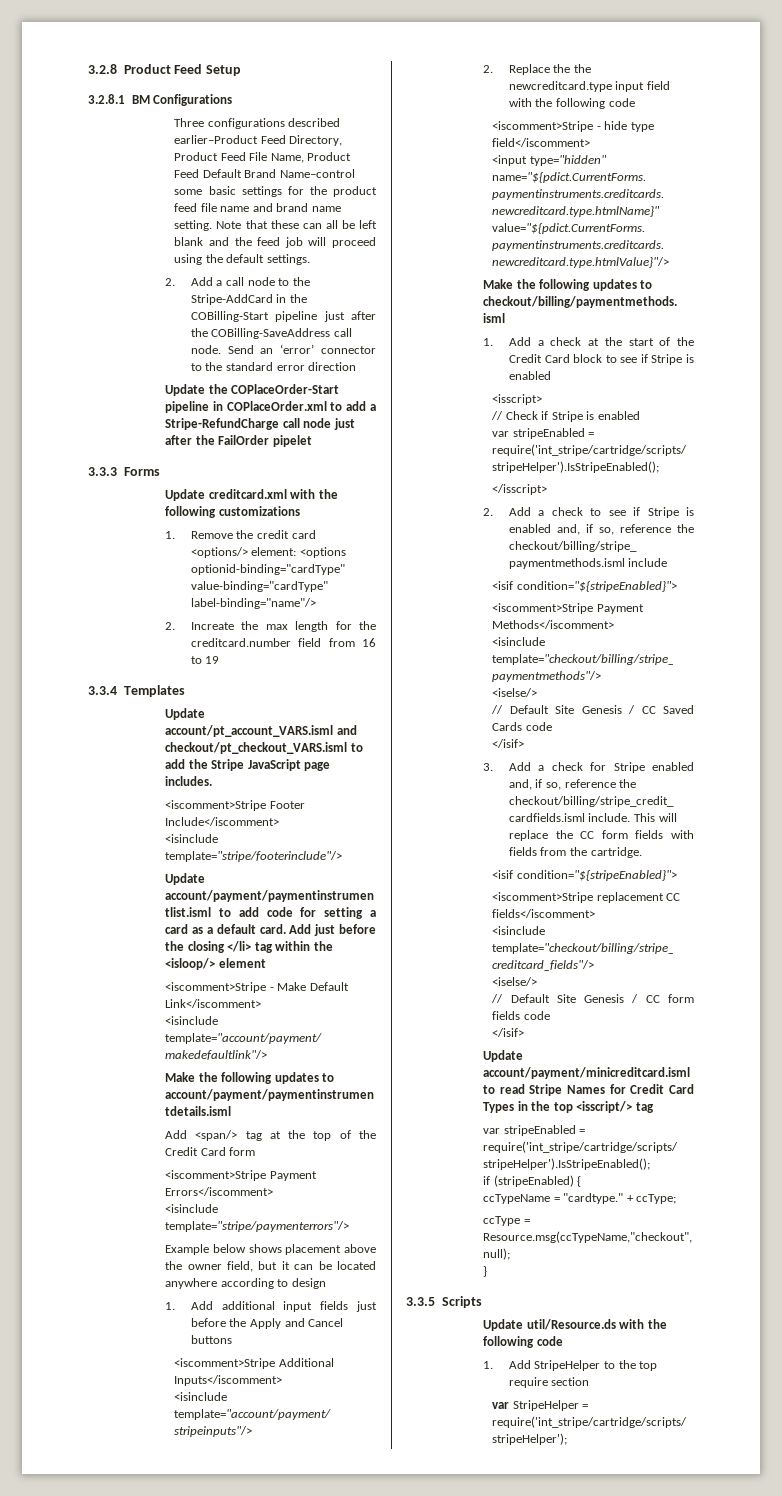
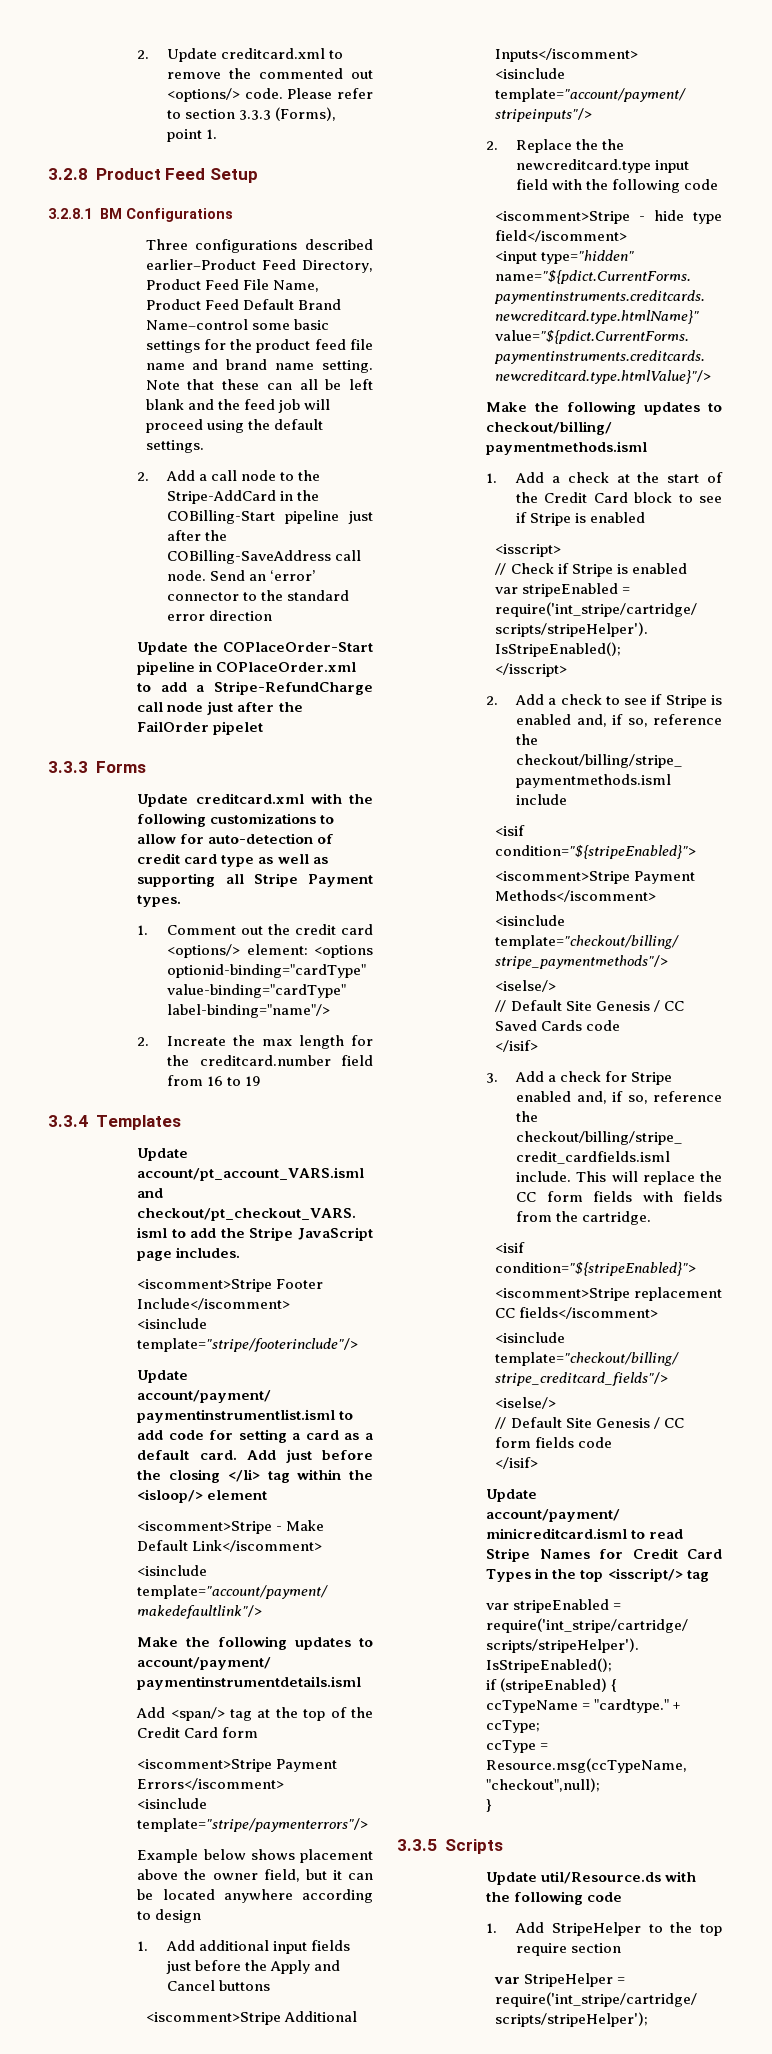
+ 2. Update creditcard.xml to remove the commented out <options/> code. Please refer to section 3.3.3 (Forms), point 1.
- Update creditcard.xml with the following customizations
- 1. Remove the credit card <options/> element: <options optionid-binding="cardType" value-binding="cardType" label-binding="name"/>
+ Update creditcard.xml with the following customizations to allow for auto-detection of credit card type as well as supporting all Stripe Payment types.
+ 1. Comment out the credit card <options/> element: <options optionid-binding="cardType" value-binding="cardType" label-binding="name"/>

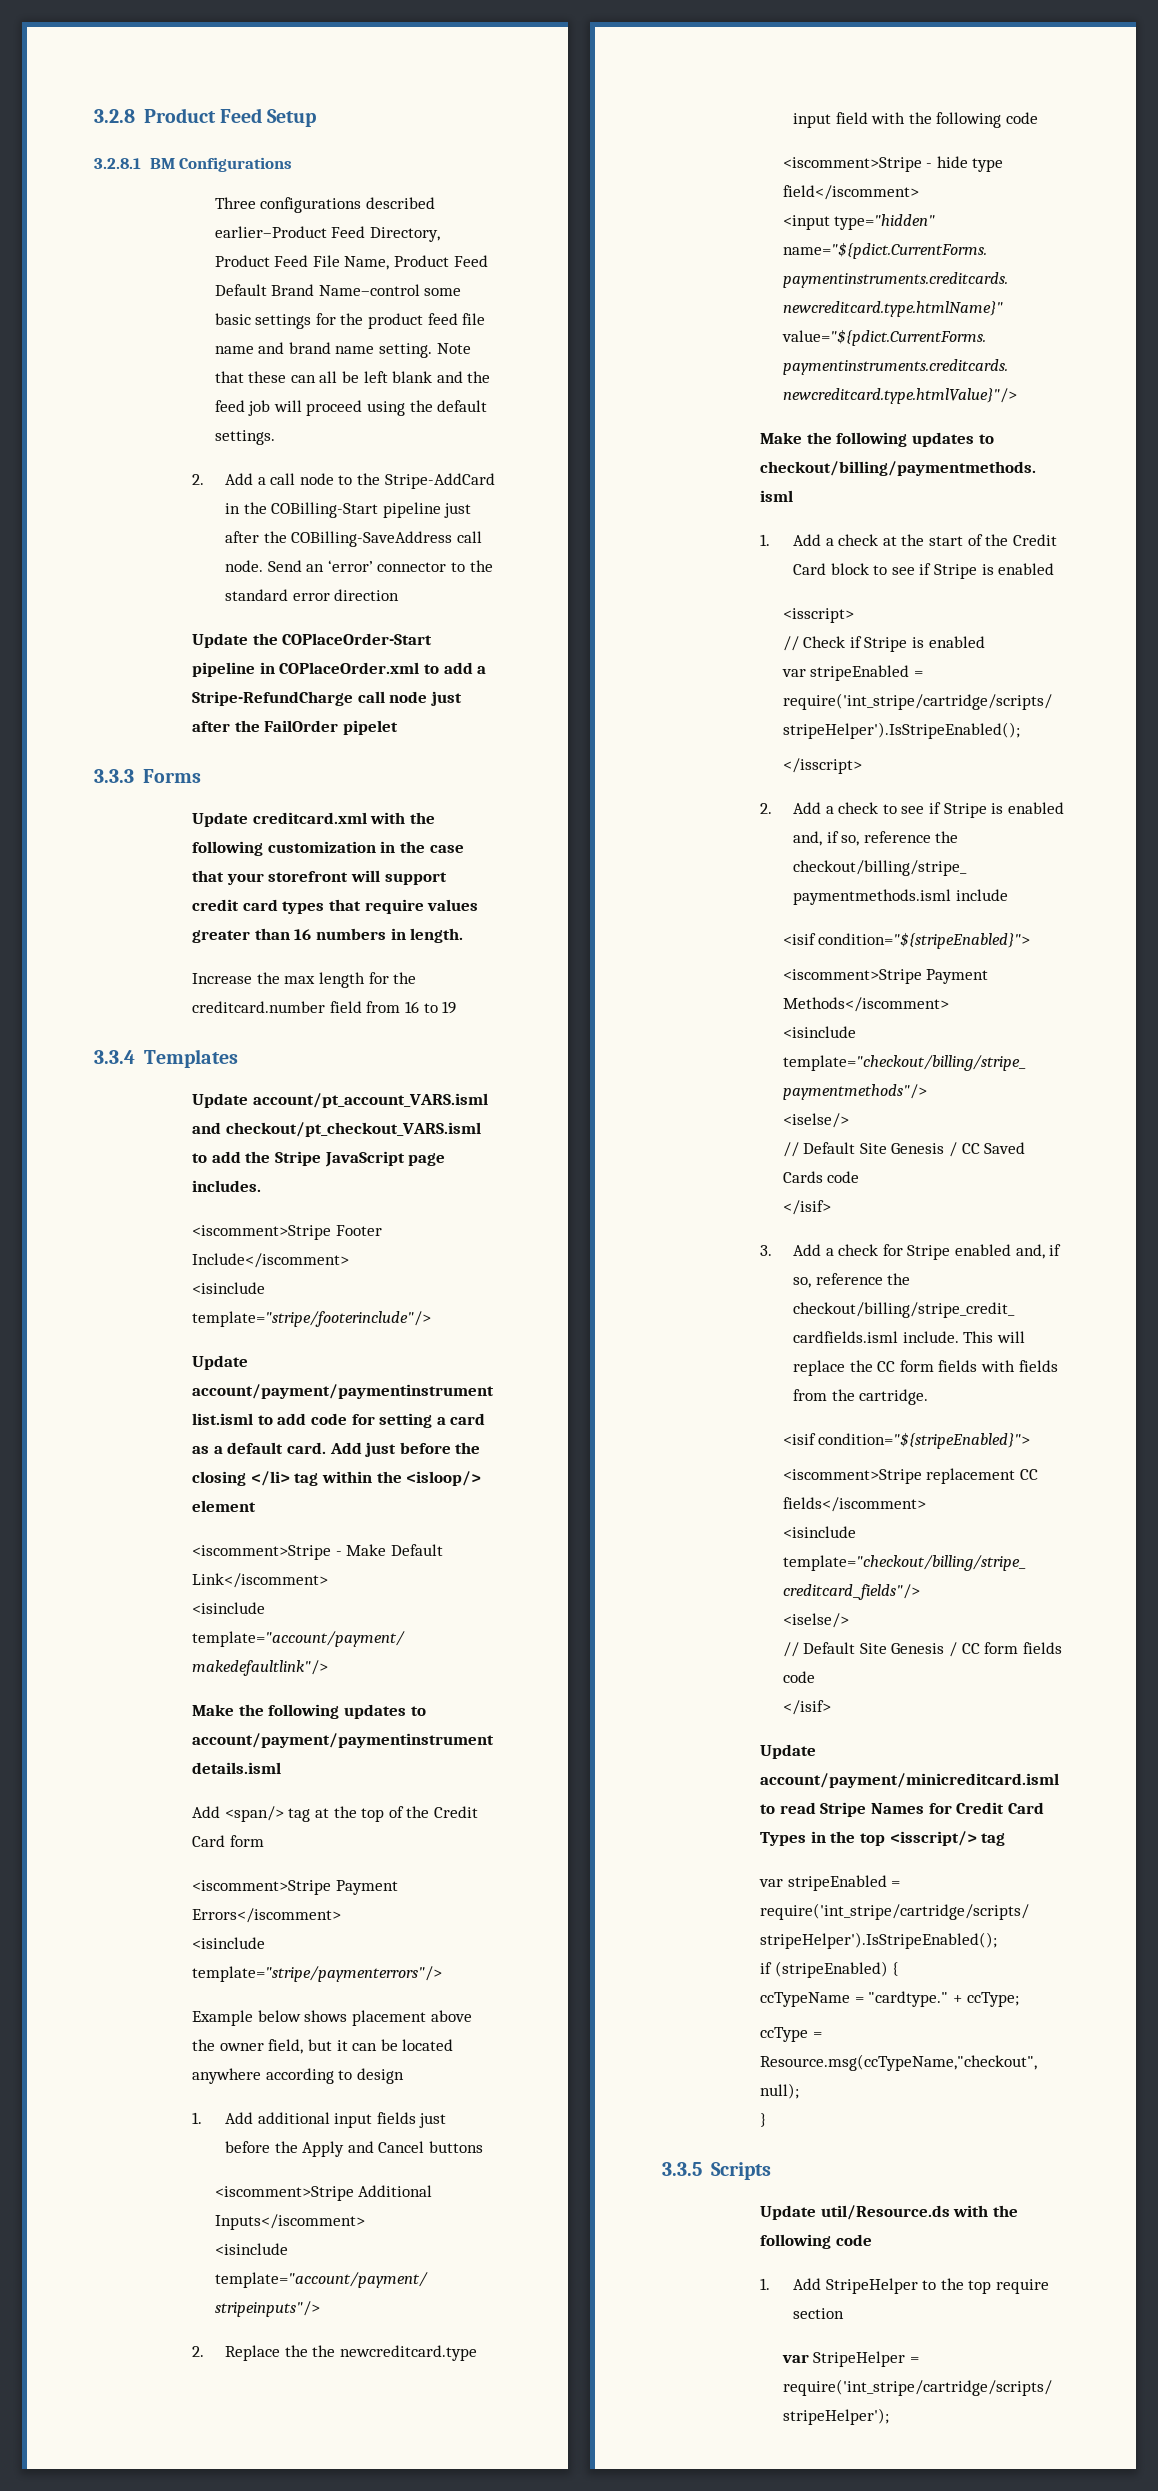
- 2. Update creditcard.xml to remove the commented out <options/> code. Please refer to section 3.3.3 (Forms), point 1.
- Update creditcard.xml with the following customizations to allow for auto-detection of credit card type as well as supporting all Stripe Payment types.
- 1. Comment out the credit card <options/> element: <options optionid-binding="cardType" value-binding="cardType" label-binding="name"/>
- 2. Increate the max length for the creditcard.number field from 16 to 19
+ Update creditcard.xml with the following customization in the case that your storefront will support credit card types that require values greater than 16 numbers in length.
+ Increase the max length for the creditcard.number field from 16 to 19

